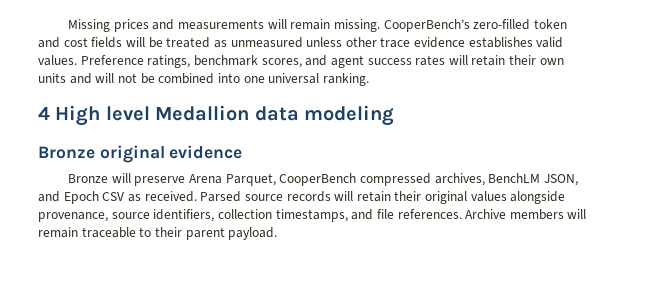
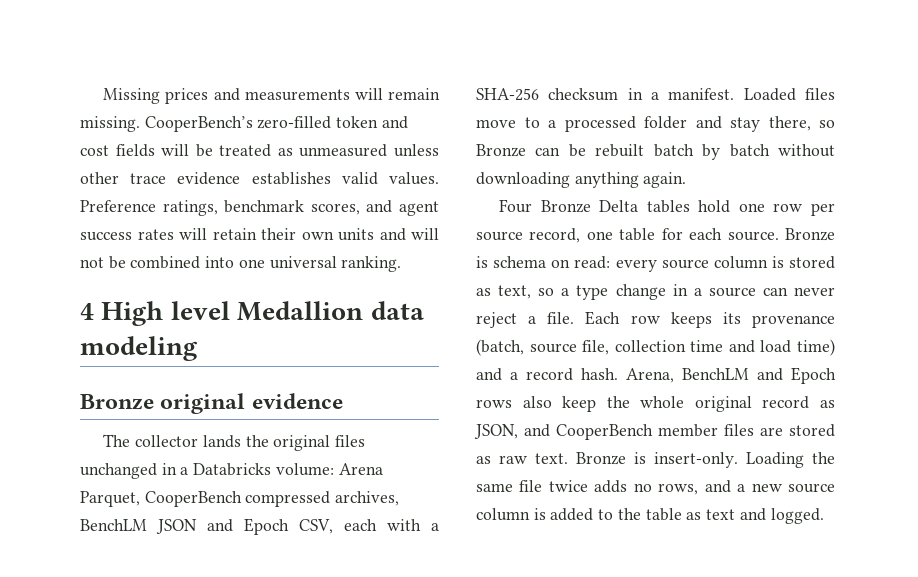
- Bronze will preserve Arena Parquet, CooperBench compressed archives, BenchLM JSON, and Epoch CSV as received. Parsed source records will retain their original values alongside provenance, source identifiers, collection timestamps, and file references. Archive members will remain traceable to their parent payload.
+ The collector lands the original files unchanged in a Databricks volume: Arena Parquet, CooperBench compressed archives, BenchLM JSON and Epoch CSV, each with a SHA-256 checksum in a manifest. Loaded files move to a processed folder and stay there, so Bronze can be rebuilt batch by batch without downloading anything again.
+ Four Bronze Delta tables hold one row per source record, one table for each source. Bronze is schema on read: every source column is stored as text, so a type change in a source can never reject a file. Each row keeps its provenance (batch, source file, collection time and load time) and a record hash. Arena, BenchLM and Epoch rows also keep the whole original record as JSON, and CooperBench member files are stored as raw text. Bronze is insert-only. Loading the same file twice adds no rows, and a new source column is added to the table as text and logged.

